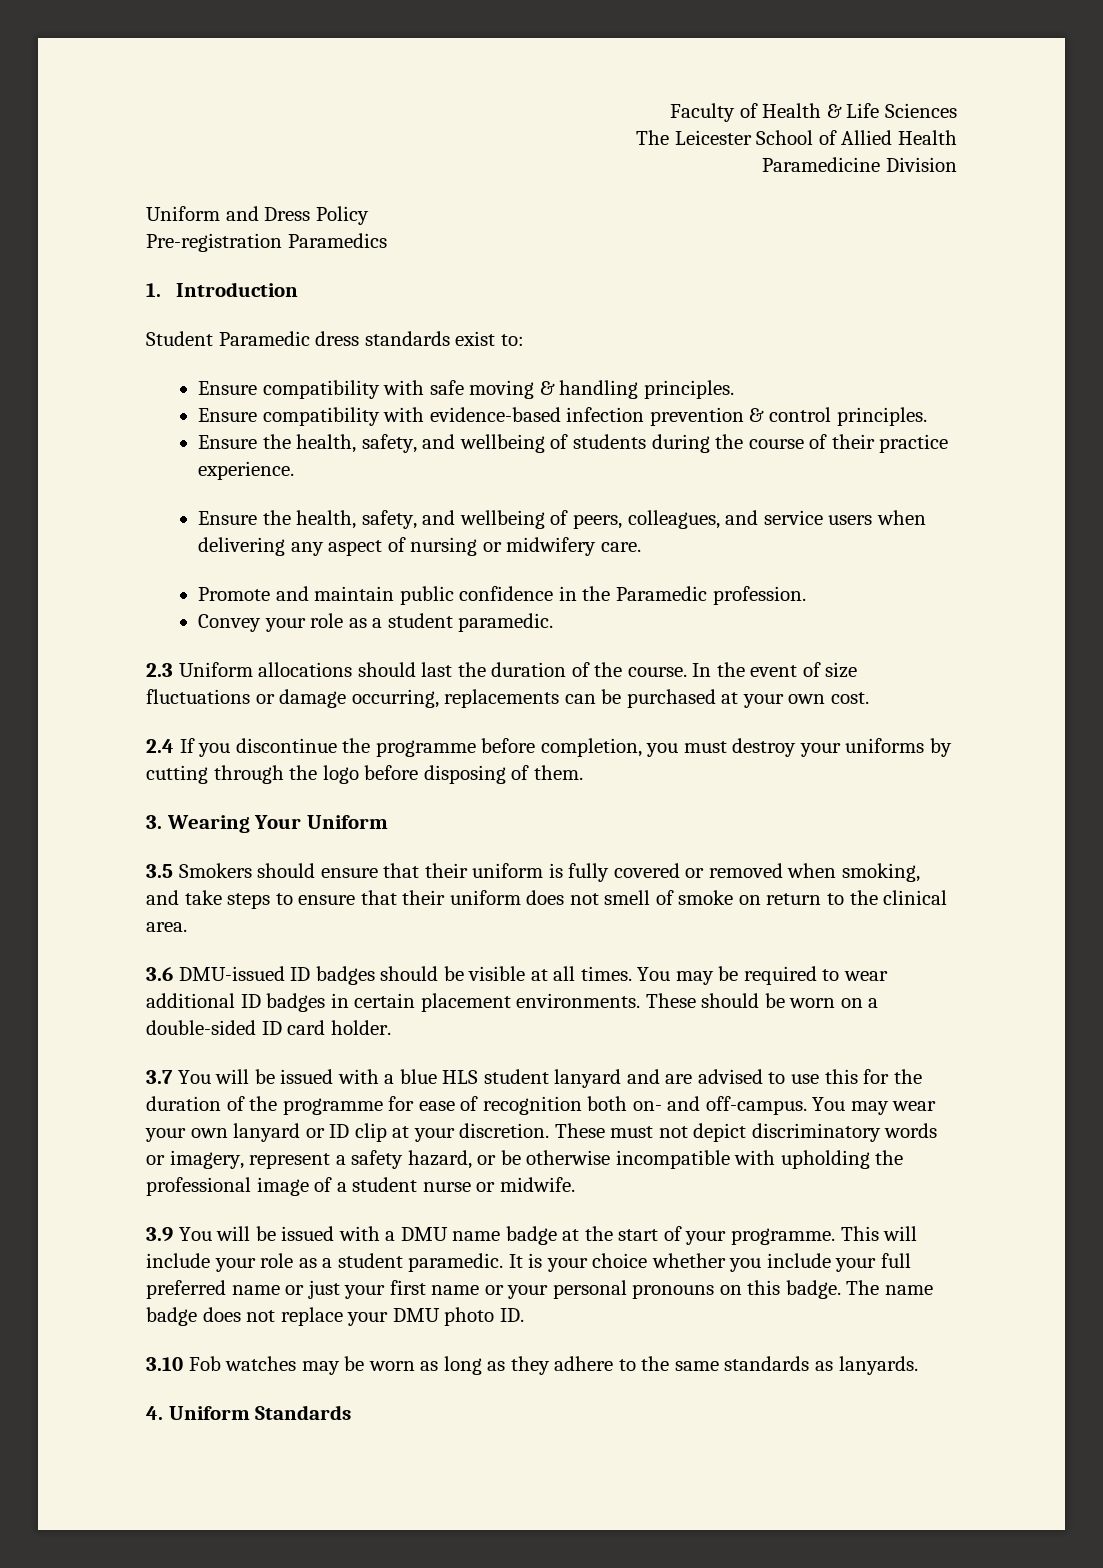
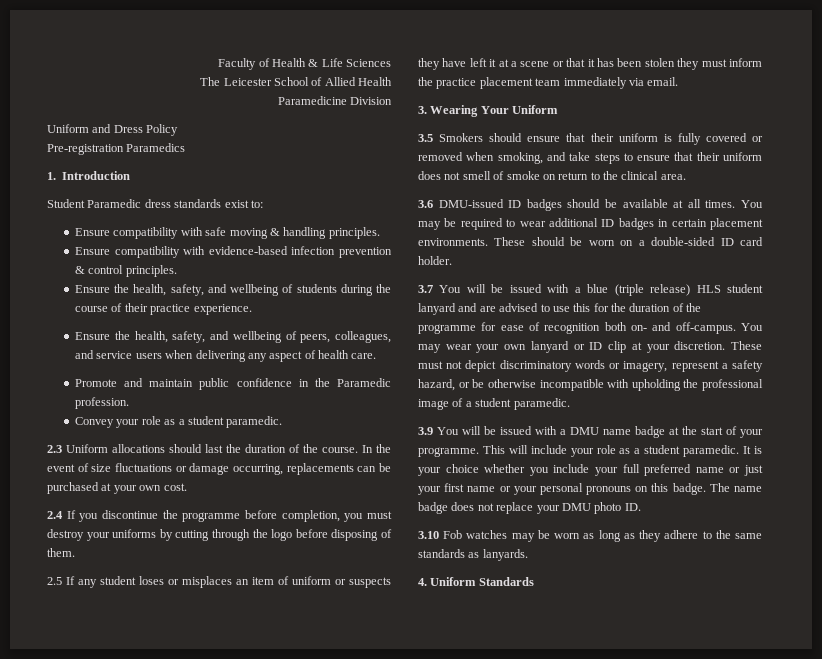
- Ensure the health, safety, and wellbeing of peers, colleagues, and service users when delivering any aspect of nursing or midwifery care.
+ Ensure the health, safety, and wellbeing of peers, colleagues, and service users when delivering any aspect of health care.
+ 2.5 If any student loses or misplaces an item of uniform or suspects they have left it at a scene or that it has been stolen they must inform the practice placement team immediately via email.
- 3.6 DMU-issued ID badges should be visible at all times.
+ 3.6 DMU-issued ID badges should be available at all times.
- 3.7 You will be issued with a blue HLS student lanyard and are advised to use this for the duration of the programme for ease of recognition both on- and off-campus.
+ 3.7 You will be issued with a blue (triple release) HLS student lanyard and are advised to use this for the duration of the programme for ease of recognition both on- and off-campus.
- These must not depict discriminatory words or imagery, represent a safety hazard, or be otherwise incompatible with upholding the professional image of a student nurse or midwife.
+ These must not depict discriminatory words or imagery, represent a safety hazard, or be otherwise incompatible with upholding the professional image of a student paramedic.

